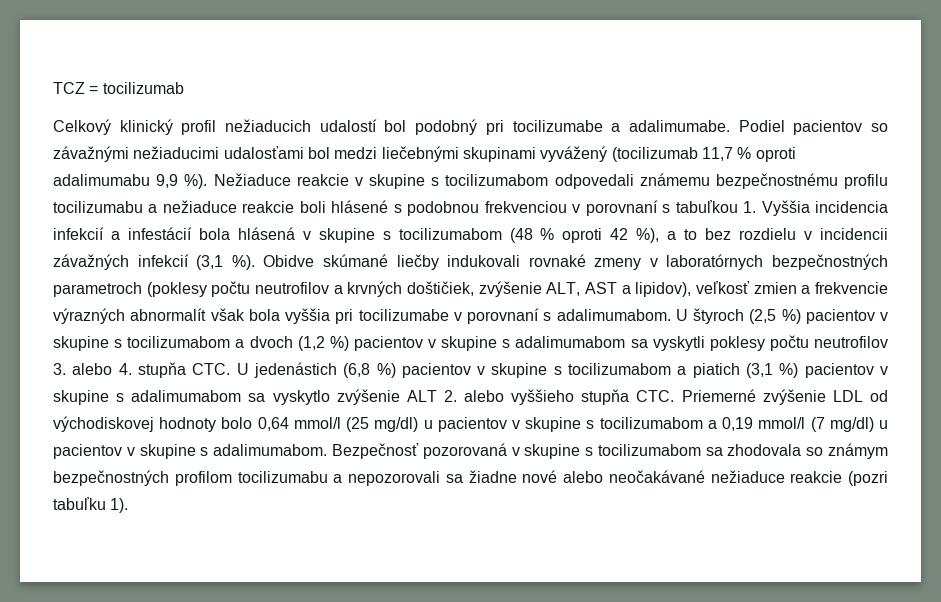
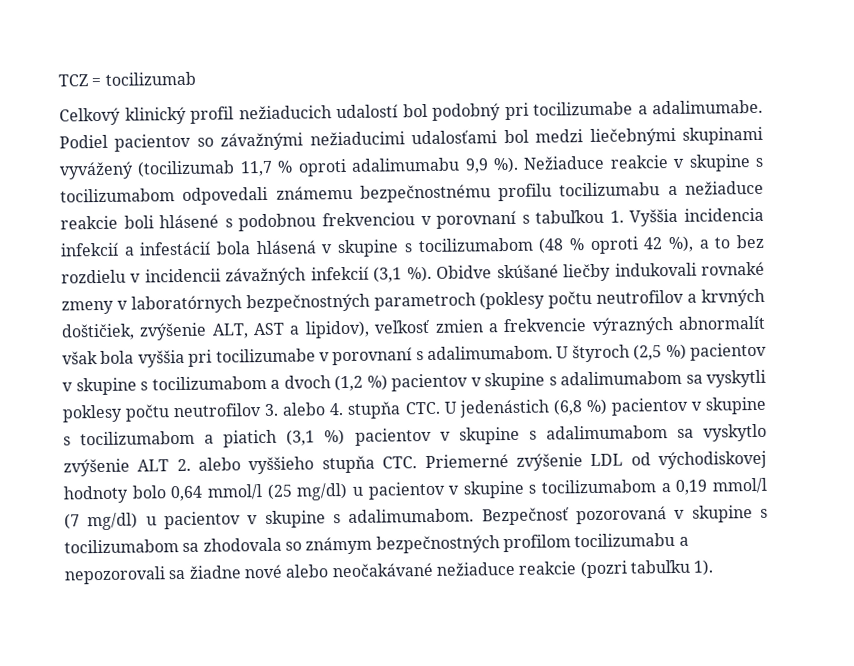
- Obidve skúmané liečby indukovali rovnaké zmeny v laboratórnych bezpečnostných parametroch (poklesy počtu neutrofilov a krvných doštičiek, zvýšenie ALT, AST a lipidov), veľkosť zmien a frekvencie výrazných abnormalít však bola vyššia pri tocilizumabe v porovnaní s adalimumabom.
+ Obidve skúšané liečby indukovali rovnaké zmeny v laboratórnych bezpečnostných parametroch (poklesy počtu neutrofilov a krvných doštičiek, zvýšenie ALT, AST a lipidov), veľkosť zmien a frekvencie výrazných abnormalít však bola vyššia pri tocilizumabe v porovnaní s adalimumabom.

